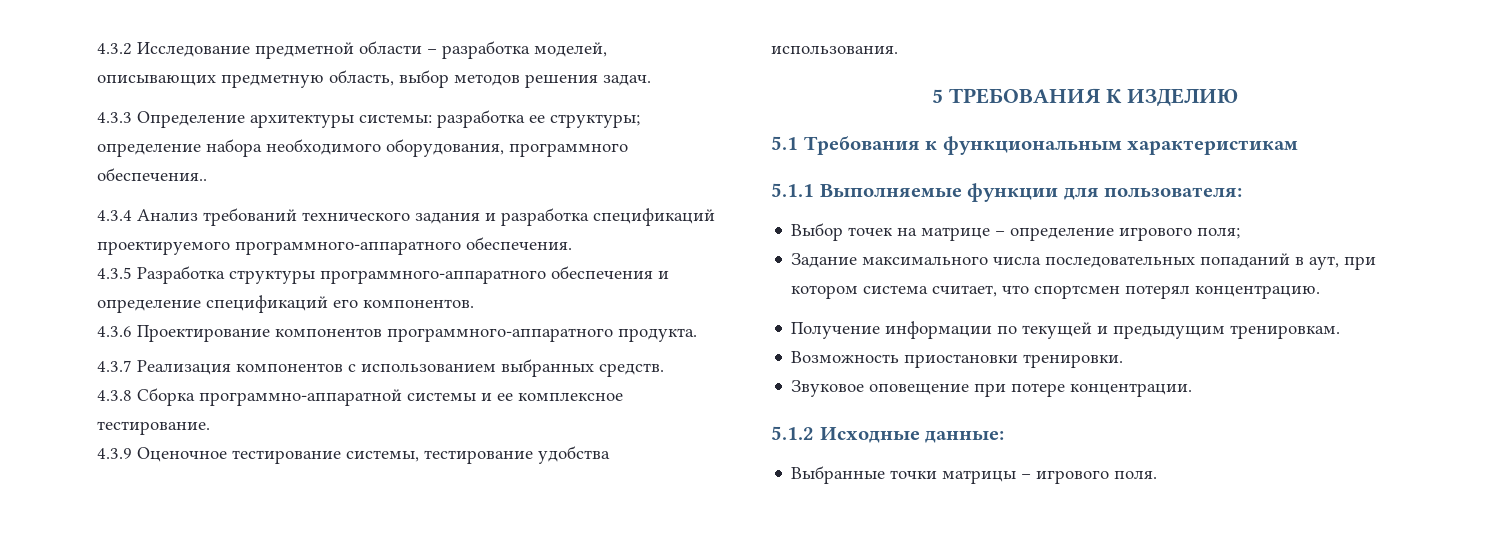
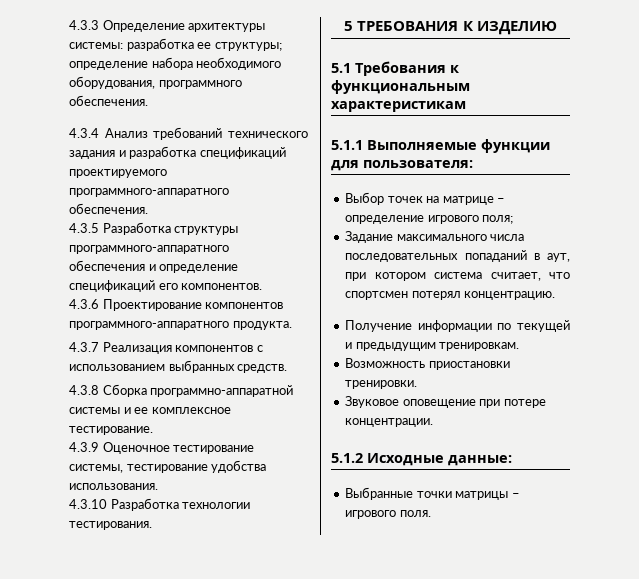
- 4.3.2 Исследование предметной области – разработка моделей, описывающих предметную область, выбор методов решения задач.
- 4.3.3 Определение архитектуры системы: разработка ее структуры; определение набора необходимого оборудования, программного обеспечения..
+ 4.3.3 Определение архитектуры системы: разработка ее структуры; определение набора необходимого оборудования, программного обеспечения.
+ 4.3.10 Разработка технологии тестирования.

